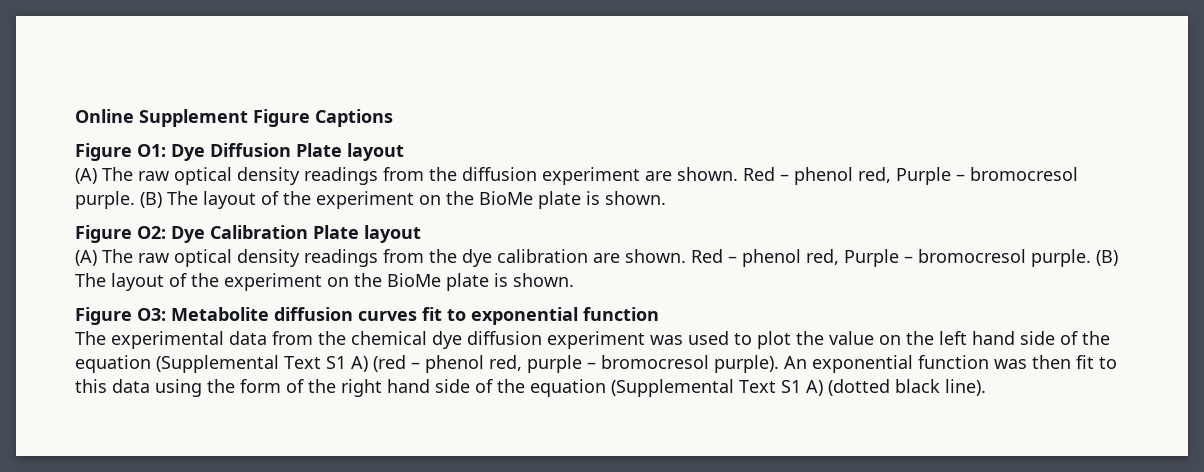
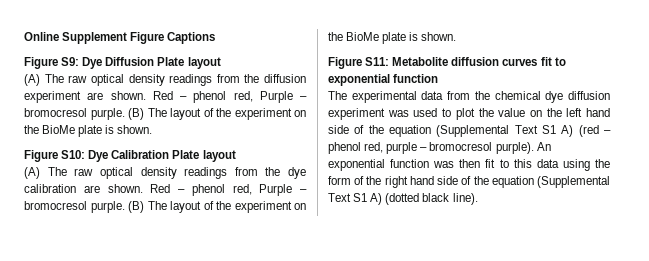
- Figure O1: Dye Diffusion Plate layout
+ Figure S9: Dye Diffusion Plate layout
- Figure O2: Dye Calibration Plate layout
+ Figure S10: Dye Calibration Plate layout
- Figure O3: Metabolite diffusion curves fit to exponential function
+ Figure S11: Metabolite diffusion curves fit to exponential function

